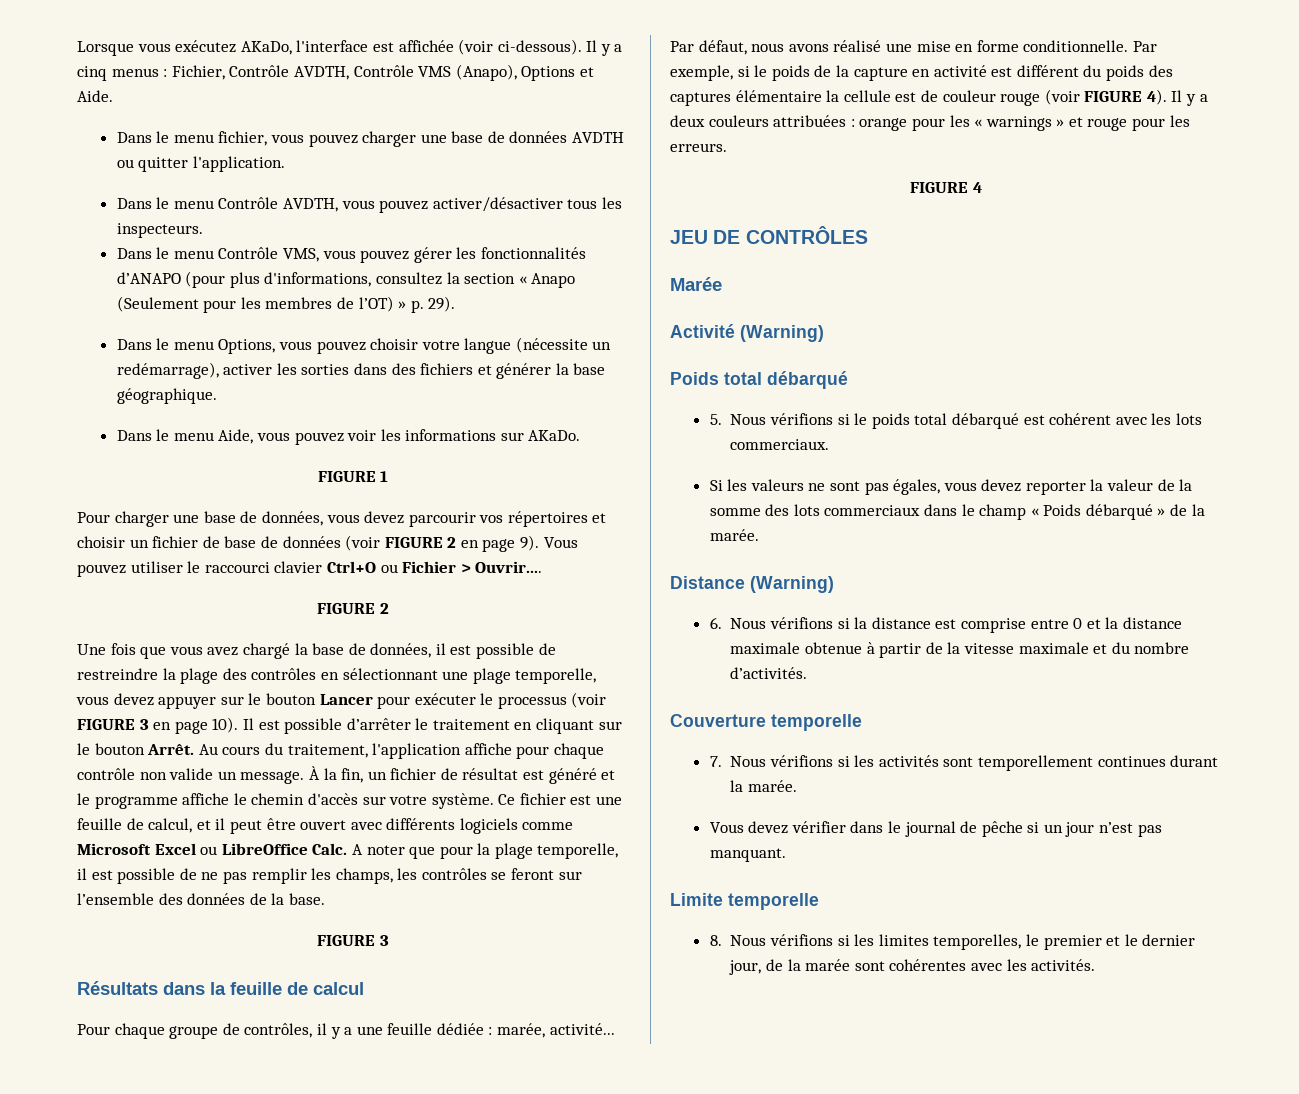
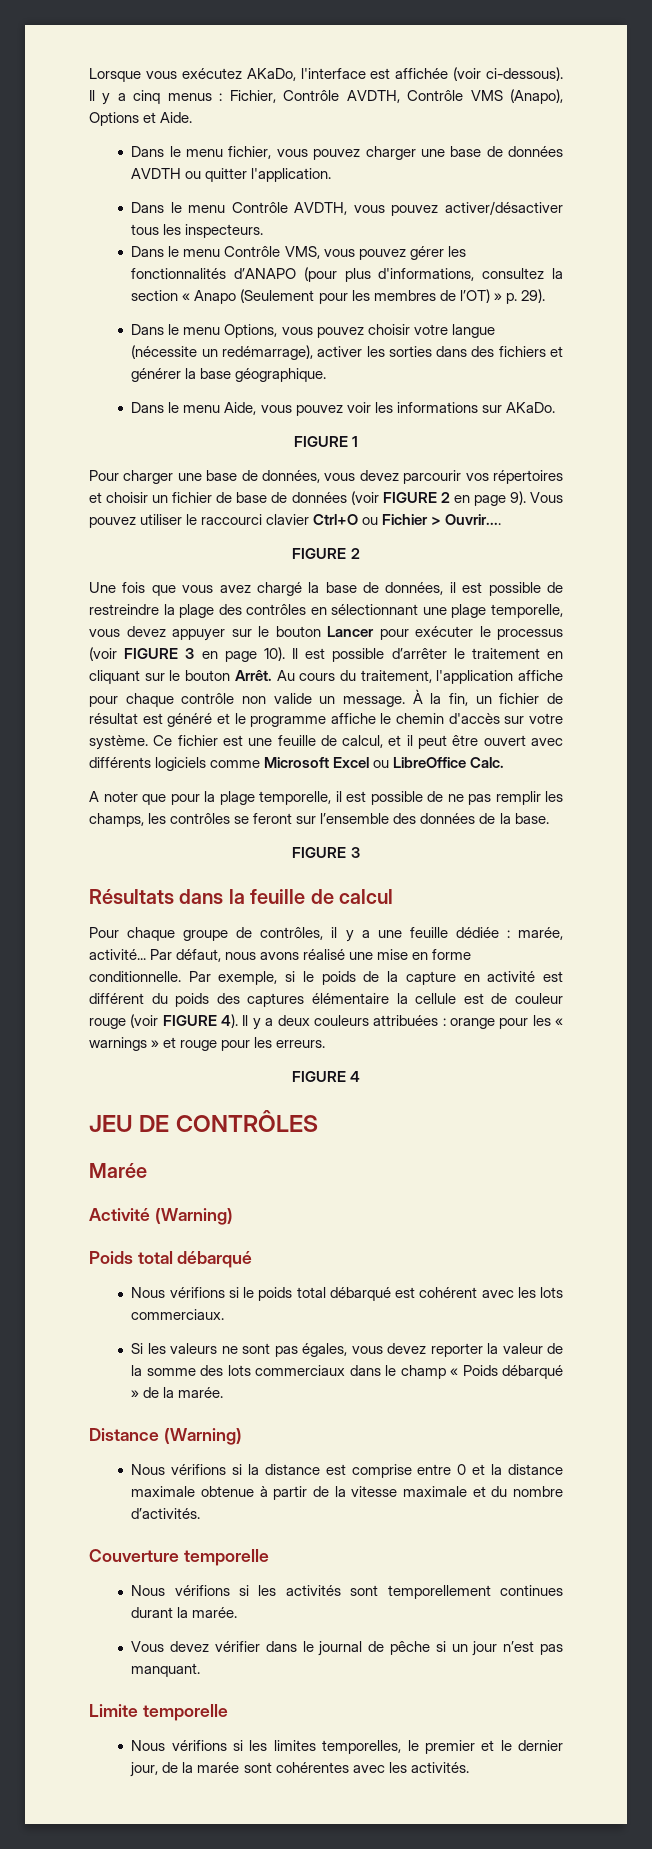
- Ce fichier est une feuille de calcul, et il peut être ouvert avec différents logiciels comme Microsoft Excel ou LibreOffice Calc. A noter que pour la plage temporelle, il est possible de ne pas remplir les champs, les contrôles se feront sur l’ensemble des données de la base.
+ Ce fichier est une feuille de calcul, et il peut être ouvert avec différents logiciels comme Microsoft Excel ou LibreOffice Calc.
+ A noter que pour la plage temporelle, il est possible de ne pas remplir les champs, les contrôles se feront sur l’ensemble des données de la base.
- 5. Nous vérifions si le poids total débarqué est cohérent avec les lots commerciaux.
+ Nous vérifions si le poids total débarqué est cohérent avec les lots commerciaux.
- 6. Nous vérifions si la distance est comprise entre 0 et la distance maximale obtenue à partir de la vitesse maximale et du nombre d’activités.
+ Nous vérifions si la distance est comprise entre 0 et la distance maximale obtenue à partir de la vitesse maximale et du nombre d’activités.
- 7. Nous vérifions si les activités sont temporellement continues durant la marée.
+ Nous vérifions si les activités sont temporellement continues durant la marée.
- 8. Nous vérifions si les limites temporelles, le premier et le dernier jour, de la marée sont cohérentes avec les activités.
+ Nous vérifions si les limites temporelles, le premier et le dernier jour, de la marée sont cohérentes avec les activités.

